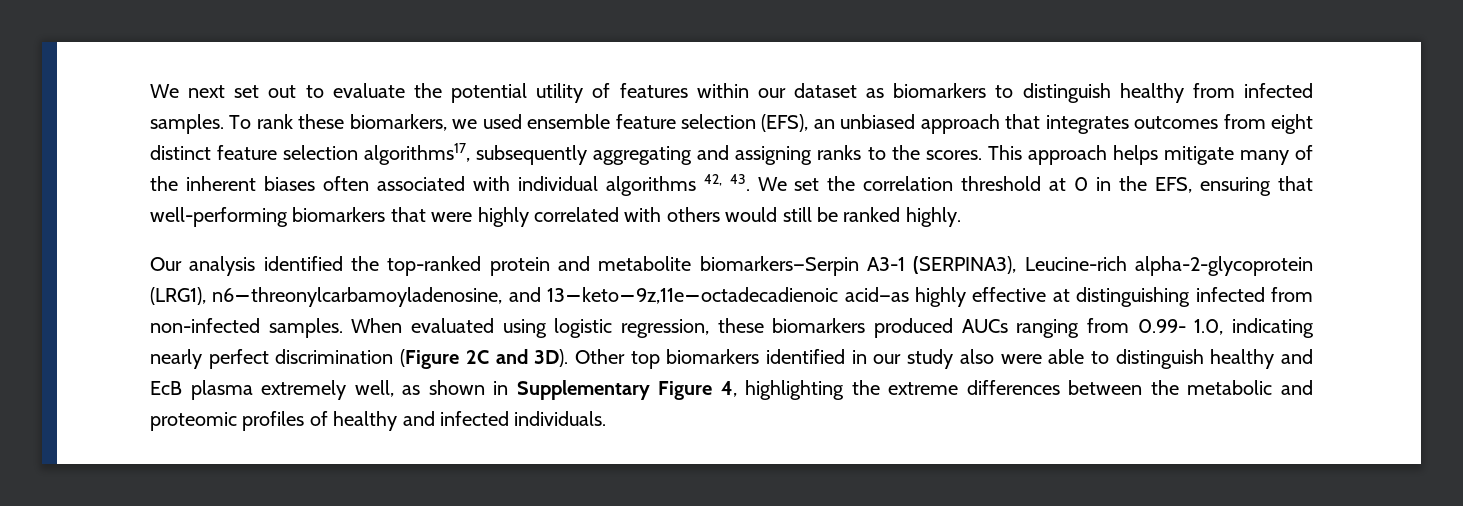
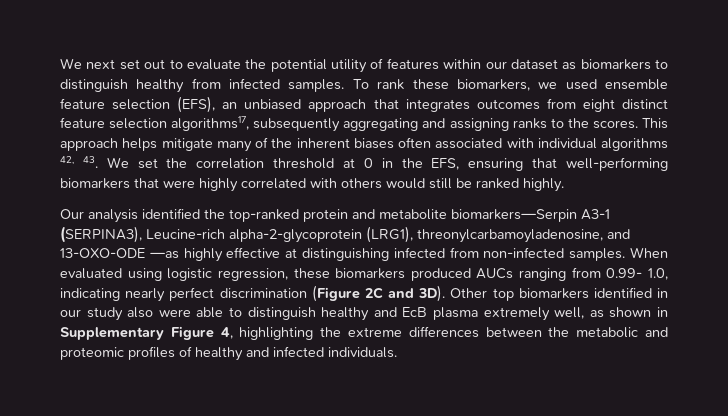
- Our analysis identified the top-ranked protein and metabolite biomarkers—Serpin A3-1 (SERPINA3), Leucine-rich alpha-2-glycoprotein (LRG1), n6−threonylcarbamoyladenosine, and 13−keto−9z,11e−octadecadienoic acid—as highly effective at distinguishing infected from non-infected samples.
+ Our analysis identified the top-ranked protein and metabolite biomarkers—Serpin A3-1 (SERPINA3), Leucine-rich alpha-2-glycoprotein (LRG1), threonylcarbamoyladenosine, and 13-OXO-ODE —as highly effective at distinguishing infected from non-infected samples.

